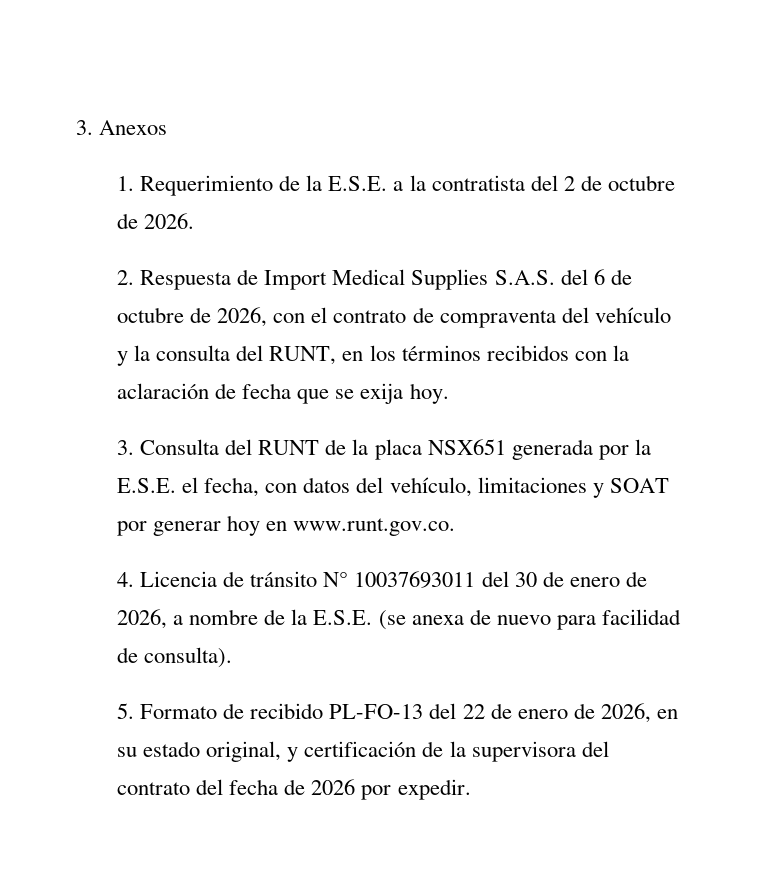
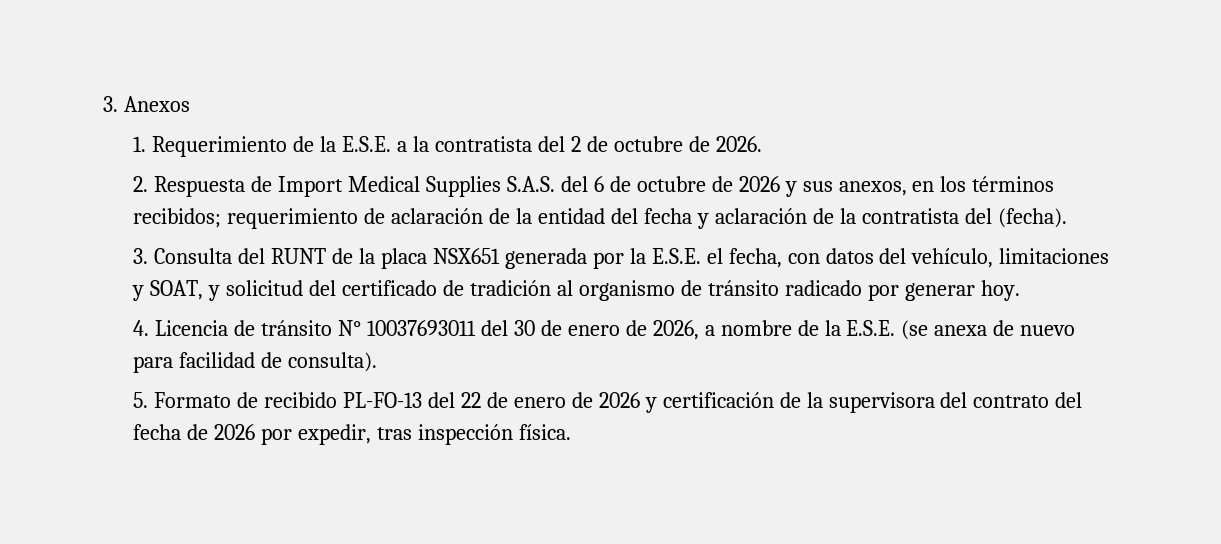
- 2. Respuesta de Import Medical Supplies S.A.S. del 6 de octubre de 2026, con el contrato de compraventa del vehículo y la consulta del RUNT, en los términos recibidos con la aclaración de fecha que se exija hoy.
+ 2. Respuesta de Import Medical Supplies S.A.S. del 6 de octubre de 2026 y sus anexos, en los términos recibidos; requerimiento de aclaración de la entidad del fecha y aclaración de la contratista del (fecha).
- 3. Consulta del RUNT de la placa NSX651 generada por la E.S.E. el fecha, con datos del vehículo, limitaciones y SOAT por generar hoy en www.runt.gov.co.
+ 3. Consulta del RUNT de la placa NSX651 generada por la E.S.E. el fecha, con datos del vehículo, limitaciones y SOAT, y solicitud del certificado de tradición al organismo de tránsito radicado por generar hoy.
- 5. Formato de recibido PL-FO-13 del 22 de enero de 2026, en su estado original, y certificación de la supervisora del contrato del fecha de 2026 por expedir.
+ 5. Formato de recibido PL-FO-13 del 22 de enero de 2026 y certificación de la supervisora del contrato del fecha de 2026 por expedir, tras inspección física.

